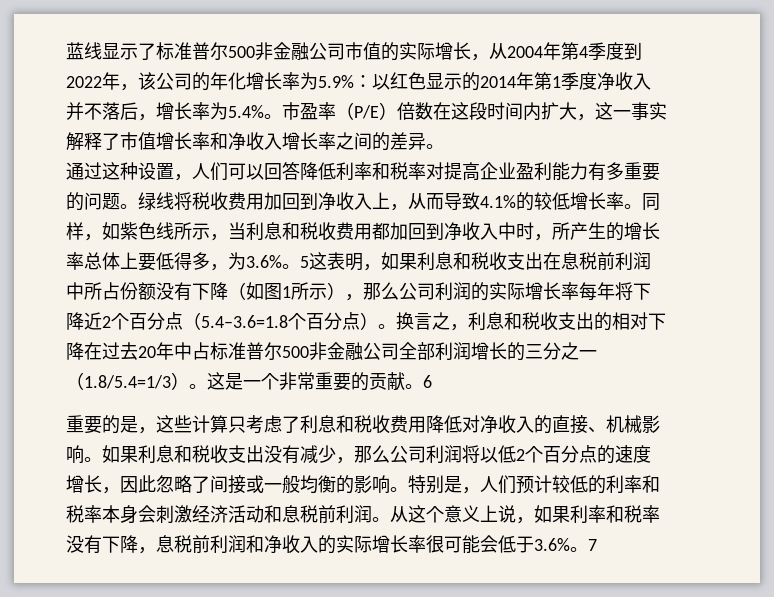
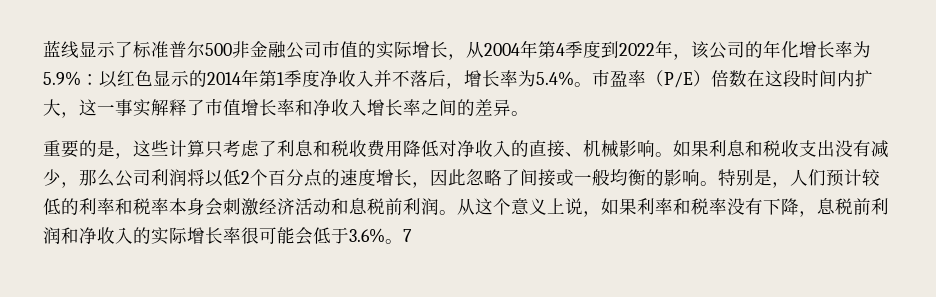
- 通过这种设置，人们可以回答降低利率和税率对提高企业盈利能力有多重要的问题。绿线将税收费用加回到净收入上，从而导致4.1%的较低增长率。同样，如紫色线所示，当利息和税收费用都加回到净收入中时，所产生的增长率总体上要低得多，为3.6%。5这表明，如果利息和税收支出在息税前利润中所占份额没有下降（如图1所示），那么公司利润的实际增长率每年将下降近2个百分点（5.4–3.6=1.8个百分点）。换言之，利息和税收支出的相对下降在过去20年中占标准普尔500非金融公司全部利润增长的三分之一（1.8/5.4=1/3）。这是一个非常重要的贡献。6

